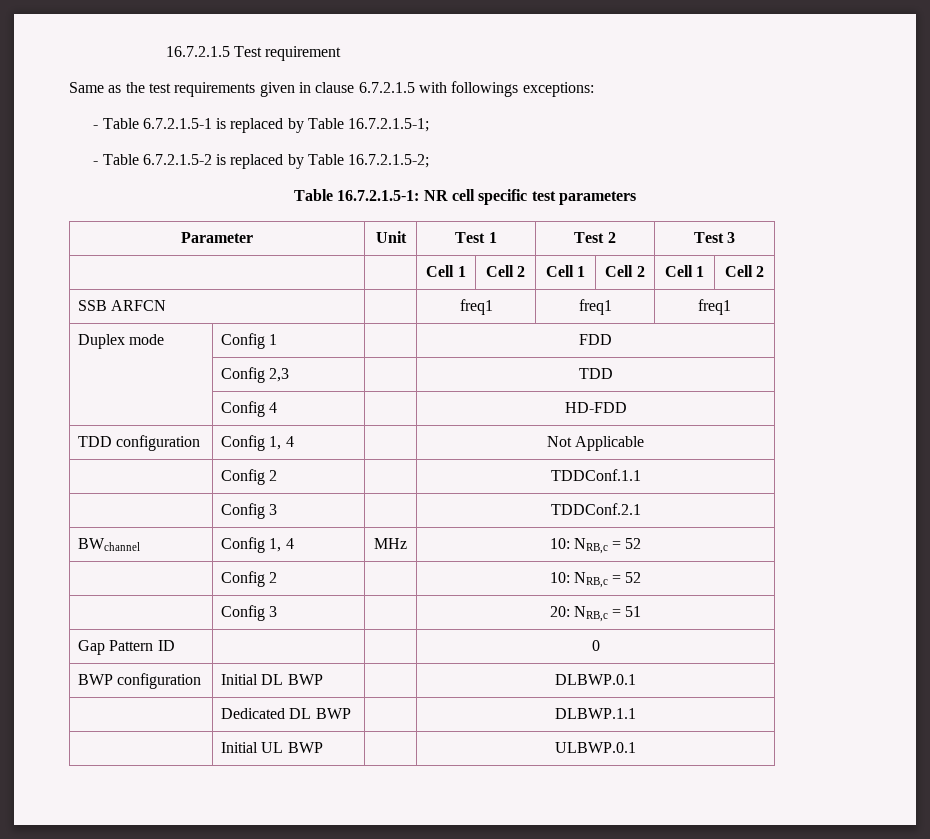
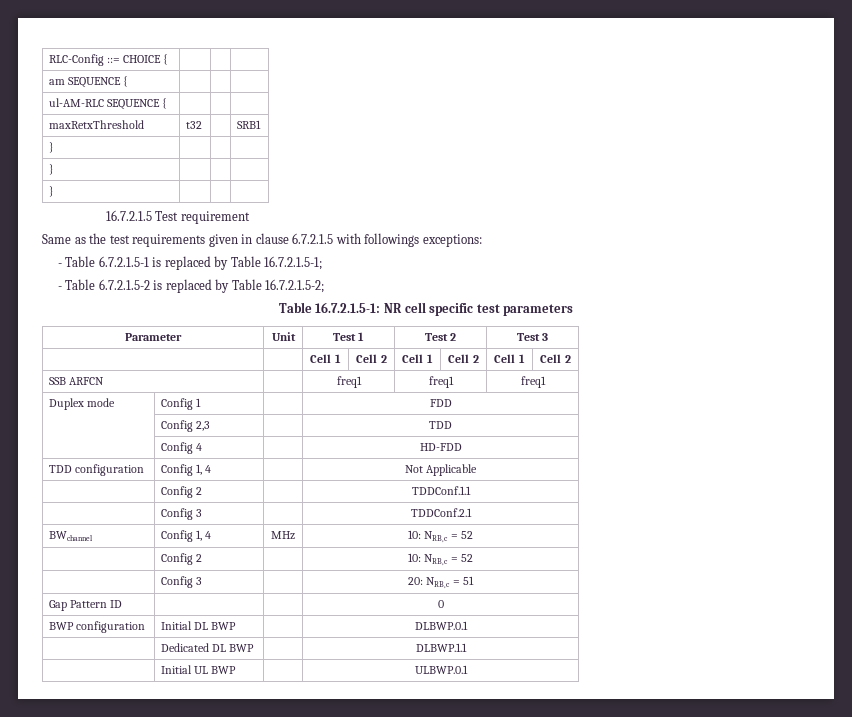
+ RLC-Config ::= CHOICE { | | |
+ am SEQUENCE { | | |
+ ul-AM-RLC SEQUENCE { | | |
+ maxRetxThreshold | t32 | | SRB1
+ } | | |
+ } | | |
+ } | | |

